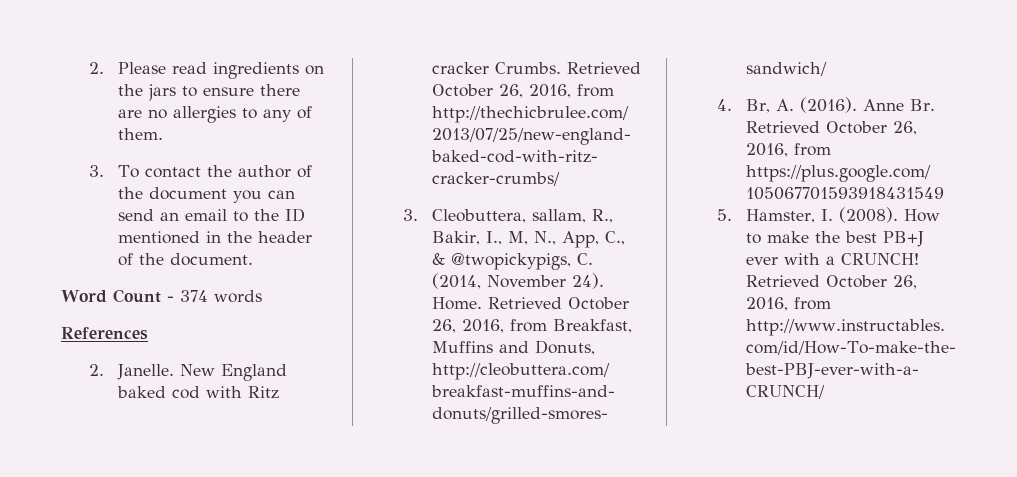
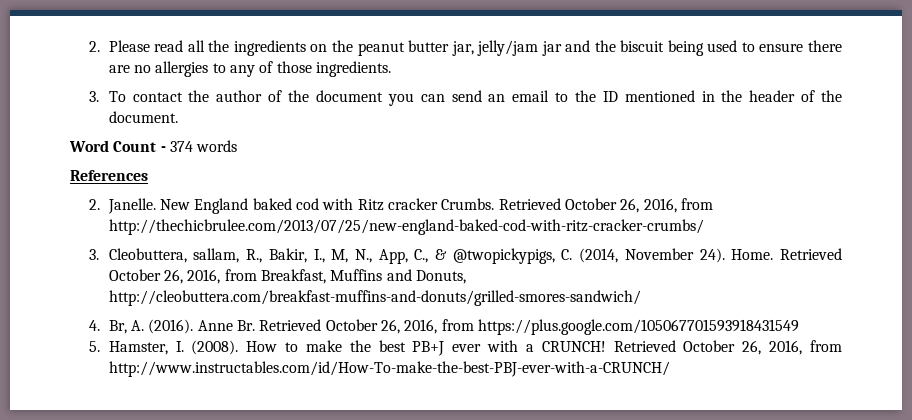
- 2. Please read ingredients on the jars to ensure there are no allergies to any of them.
+ 2. Please read all the ingredients on the peanut butter jar, jelly/jam jar and the biscuit being used to ensure there are no allergies to any of those ingredients.

